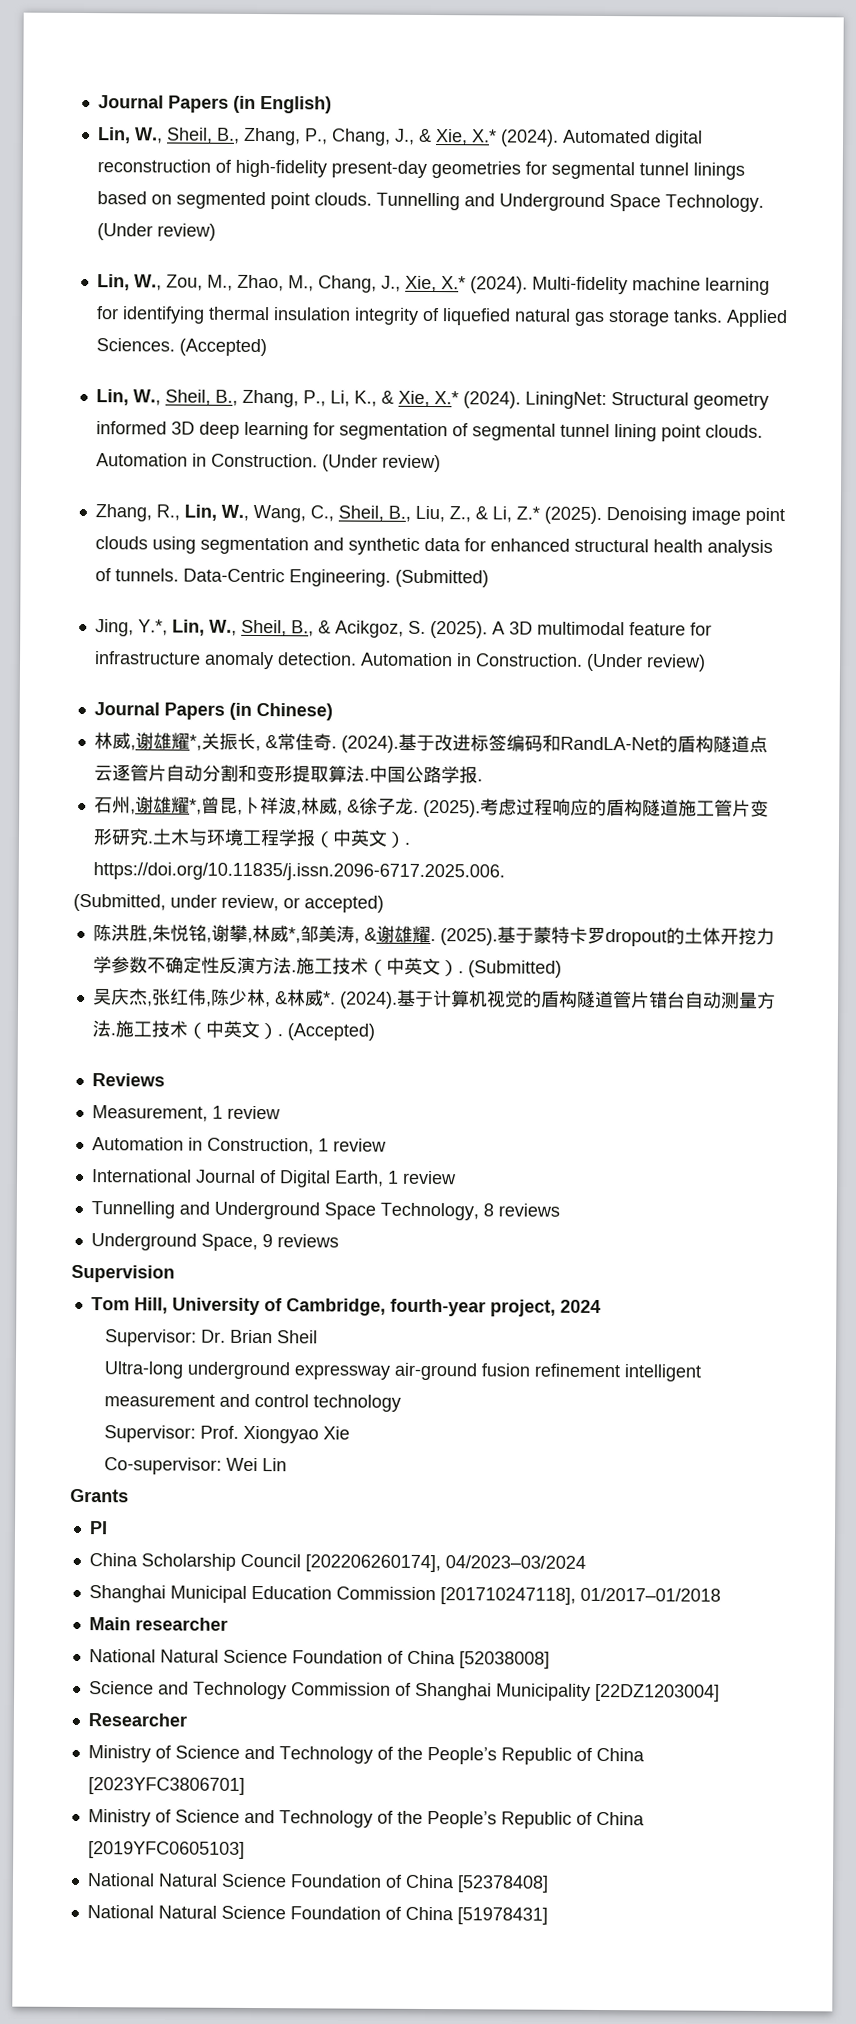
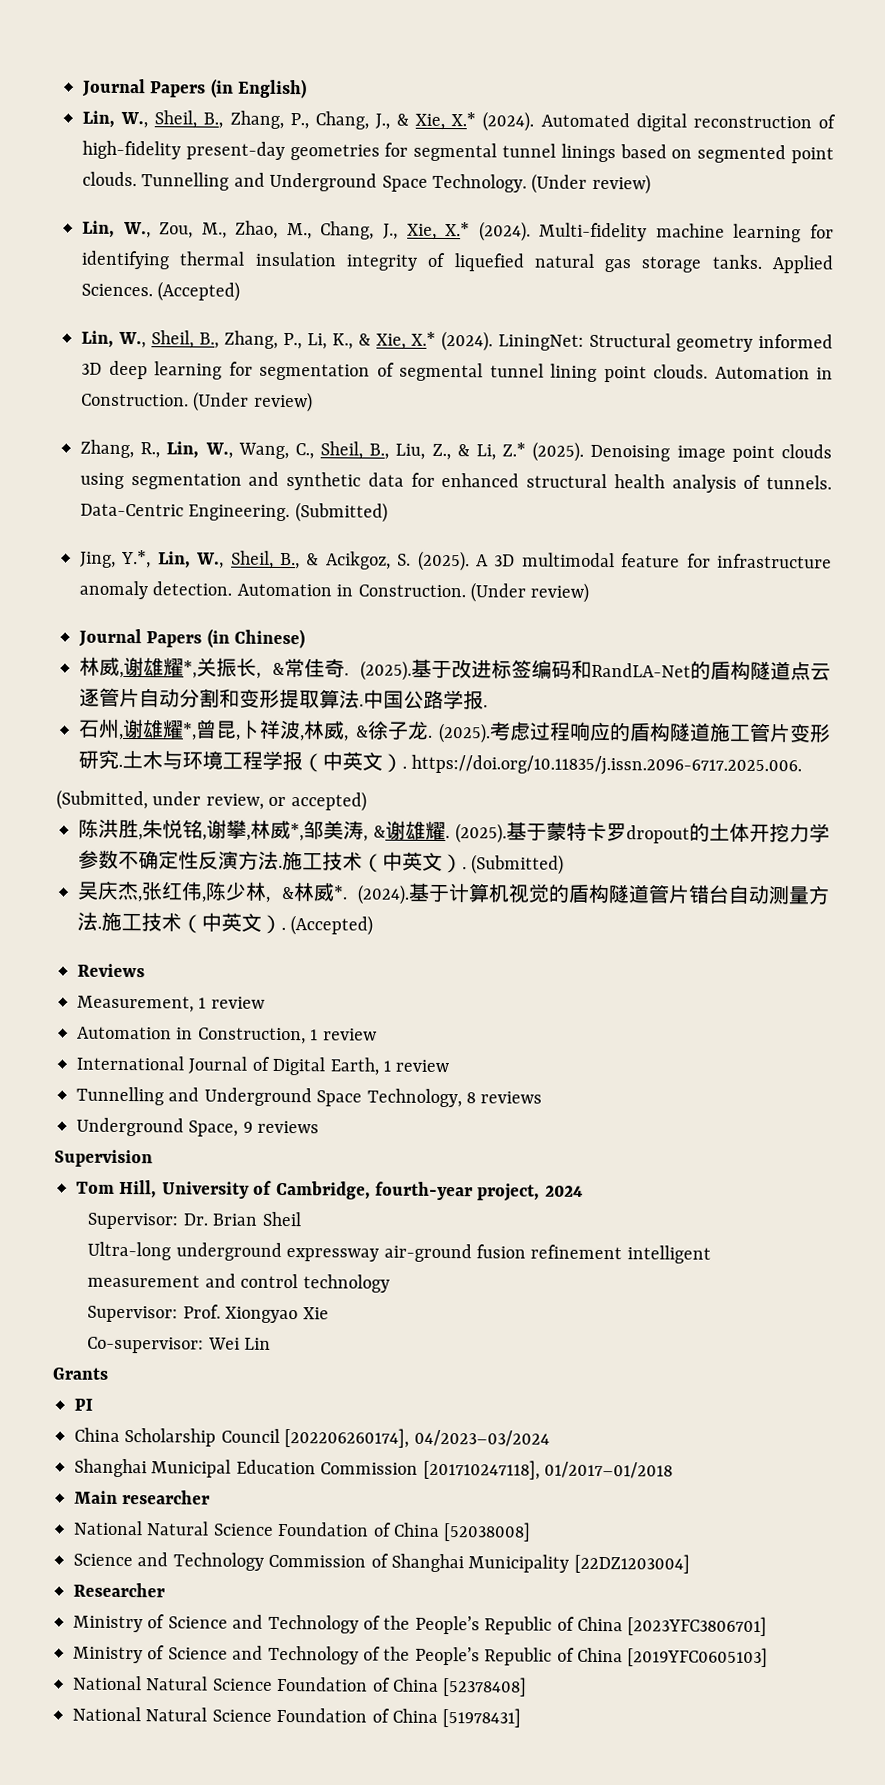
- 林威,谢雄耀*,关振长, &常佳奇. (2024).
+ 林威,谢雄耀*,关振长, &常佳奇. (2025).

